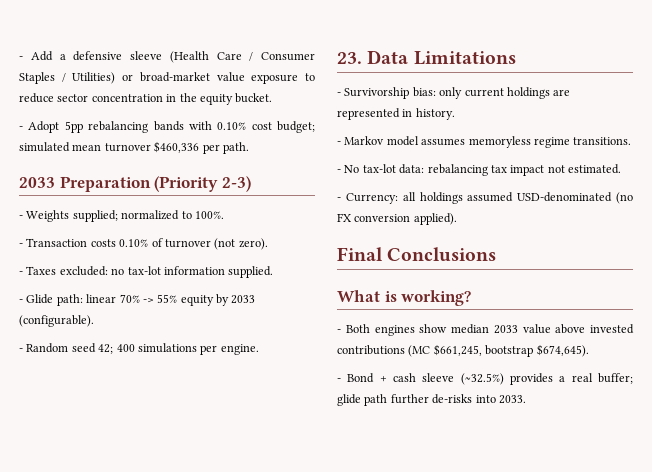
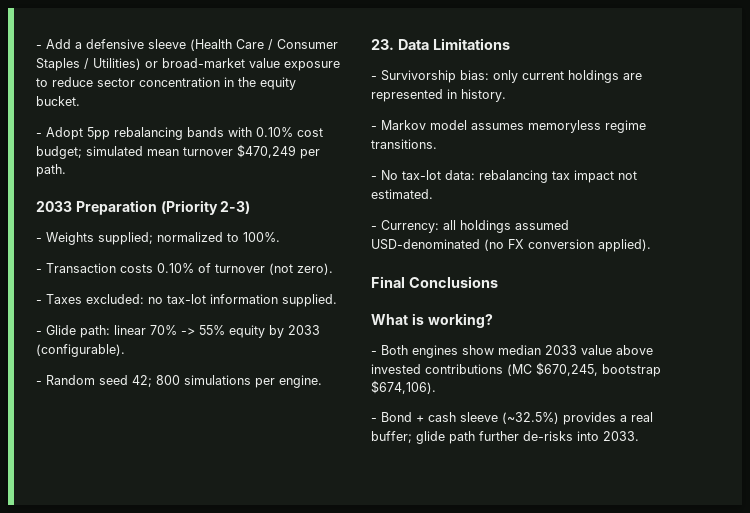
- - Adopt 5pp rebalancing bands with 0.10% cost budget; simulated mean turnover $460,336 per path.
+ - Adopt 5pp rebalancing bands with 0.10% cost budget; simulated mean turnover $470,249 per path.
- - Random seed 42; 400 simulations per engine.
+ - Random seed 42; 800 simulations per engine.
- - Both engines show median 2033 value above invested contributions (MC $661,245, bootstrap $674,645).
+ - Both engines show median 2033 value above invested contributions (MC $670,245, bootstrap $674,106).

